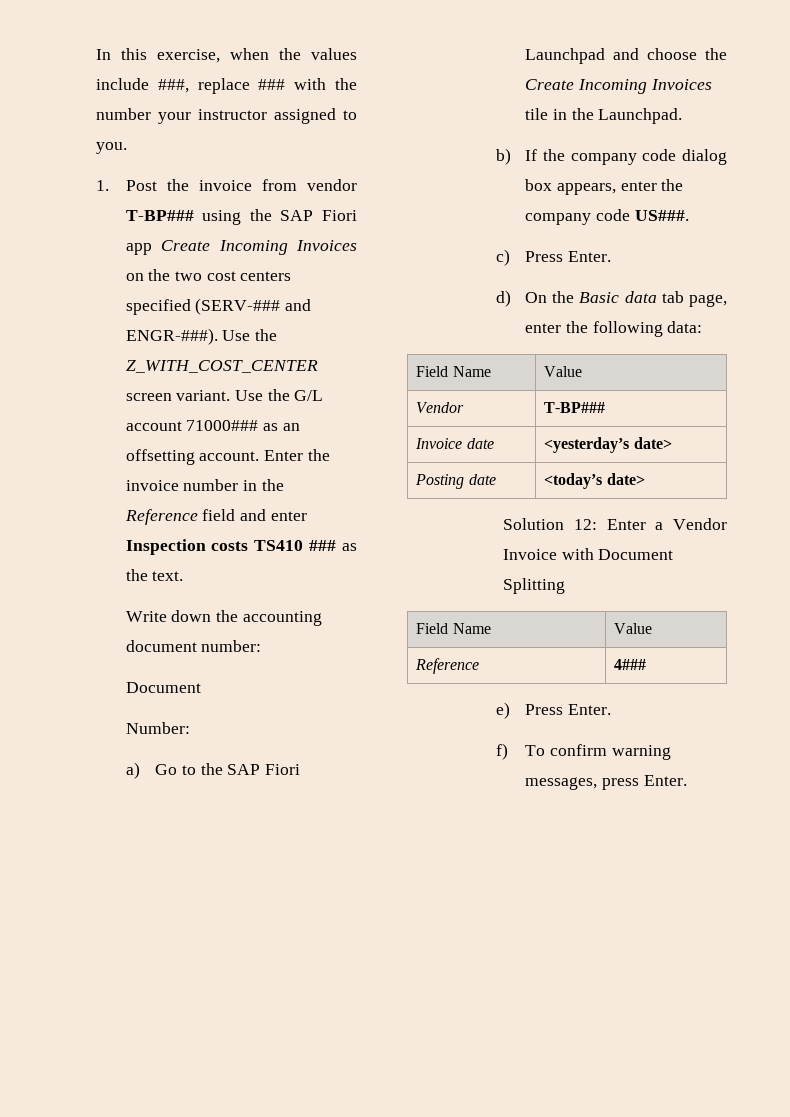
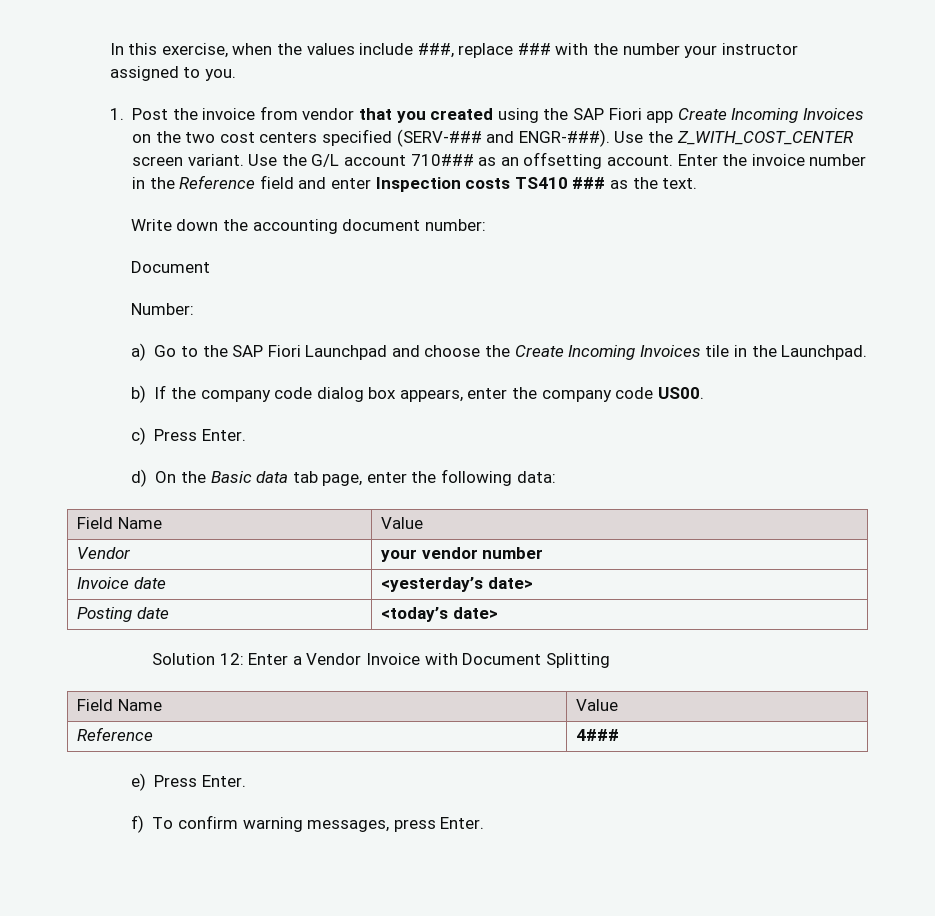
- 1. Post the invoice from vendor T-BP### using the SAP Fiori app Create Incoming Invoices on the two cost centers specified (SERV-### and ENGR-###).
+ 1. Post the invoice from vendor that you created using the SAP Fiori app Create Incoming Invoices on the two cost centers specified (SERV-### and ENGR-###).
- Use the G/L account 71000### as an offsetting account.
+ Use the G/L account 710### as an offsetting account.
- b) If the company code dialog box appears, enter the company code US###.
+ b) If the company code dialog box appears, enter the company code US00.
- Vendor | T-BP###
+ Vendor | your vendor number

